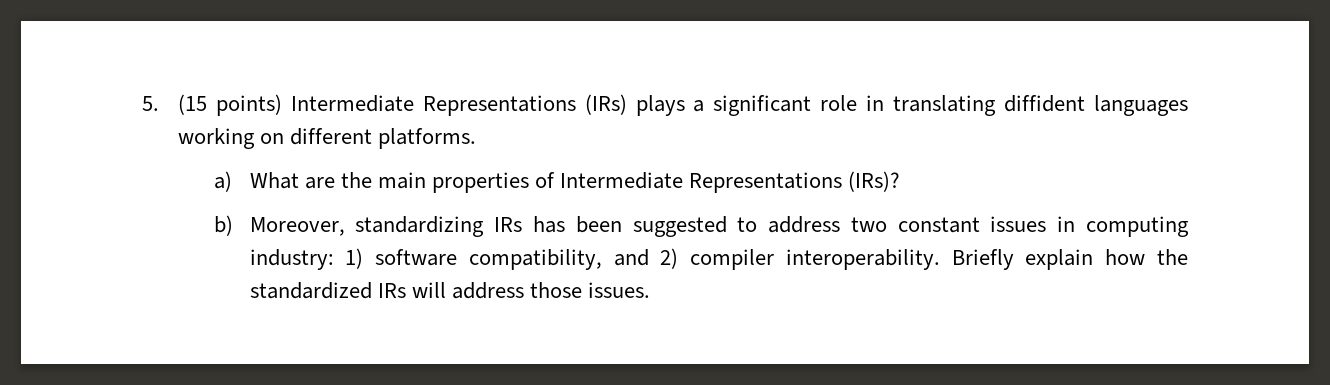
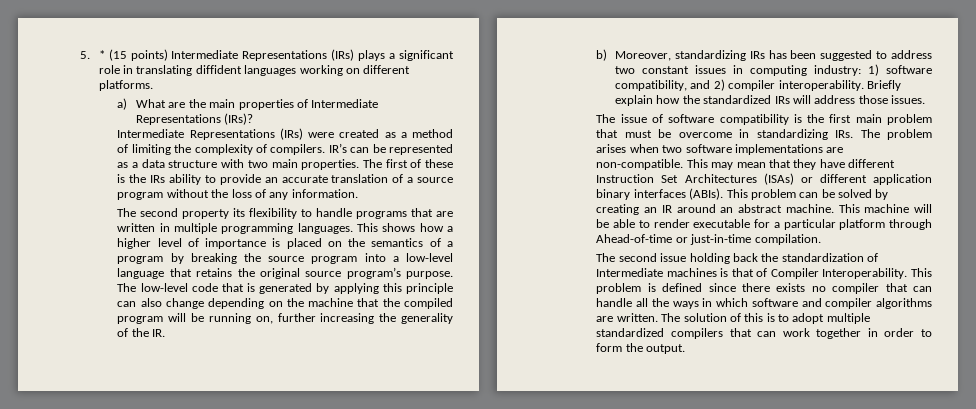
- 5. (15 points) Intermediate Representations (IRs) plays a significant role in translating diffident languages working on different platforms.
+ 5. * (15 points) Intermediate Representations (IRs) plays a significant role in translating diffident languages working on different platforms.
+ Intermediate Representations (IRs) were created as a method of limiting the complexity of compilers. IR’s can be represented as a data structure with two main properties. The first of these is the IRs ability to provide an accurate translation of a source program without the loss of any information.
+ The second property its flexibility to handle programs that are written in multiple programming languages. This shows how a higher level of importance is placed on the semantics of a program by breaking the source program into a low-level language that retains the original source program’s purpose. The low-level code that is generated by applying this principle can also change depending on the machine that the compiled program will be running on, further increasing the generality of the IR.
+ The issue of software compatibility is the first main problem that must be overcome in standardizing IRs. The problem arises when two software implementations are non-compatible. This may mean that they have different Instruction Set Architectures (ISAs) or different application binary interfaces (ABIs). This problem can be solved by creating an IR around an abstract machine. This machine will be able to render executable for a particular platform through Ahead-of-time or just-in-time compilation.
+ The second issue holding back the standardization of Intermediate machines is that of Compiler Interoperability. This problem is defined since there exists no compiler that can handle all the ways in which software and compiler algorithms are written. The solution of this is to adopt multiple standardized compilers that can work together in order to form the output.

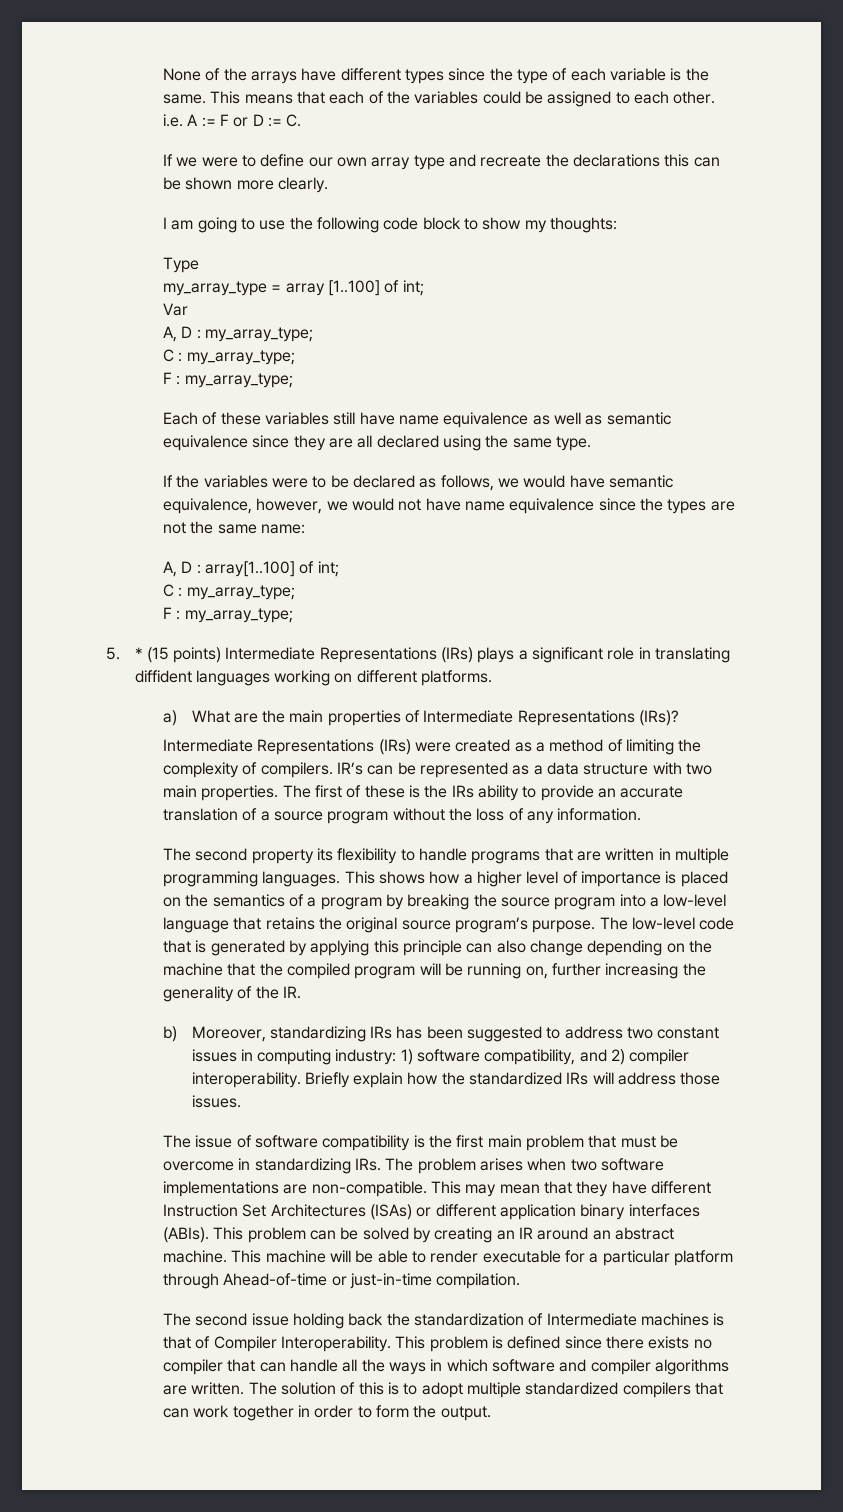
+ None of the arrays have different types since the type of each variable is the same. This means that each of the variables could be assigned to each other. i.e. A := F or D := C.
+ If we were to define our own array type and recreate the declarations this can be shown more clearly.
+ I am going to use the following code block to show my thoughts:
+ Type
+ my_array_type = array [1..100] of int;
+ Var
+ A, D : my_array_type;
+ C : my_array_type;
+ F : my_array_type;
+ Each of these variables still have name equivalence as well as semantic equivalence since they are all declared using the same type.
+ If the variables were to be declared as follows, we would have semantic equivalence, however, we would not have name equivalence since the types are not the same name:
+ A, D : array[1..100] of int;
+ C : my_array_type;
+ F : my_array_type;

